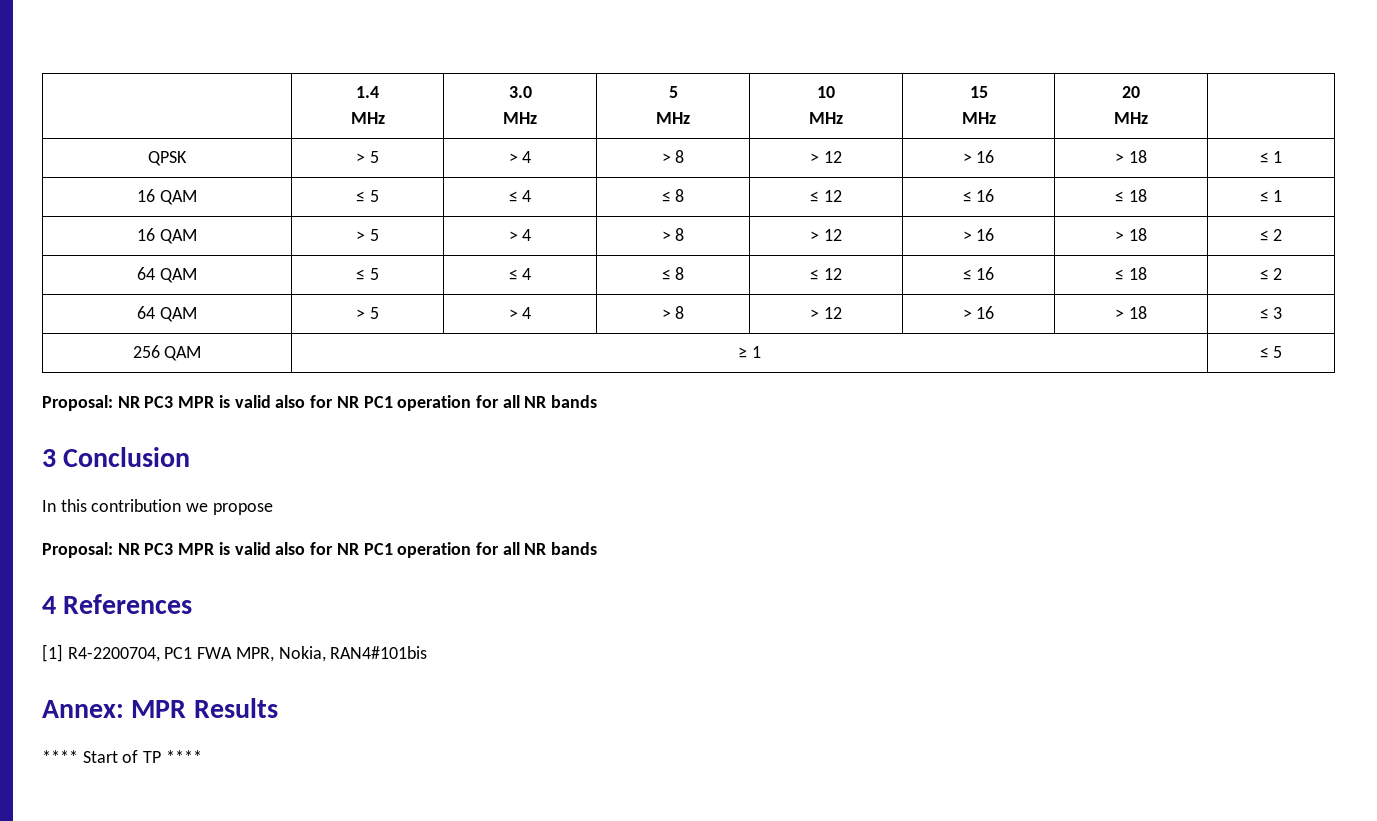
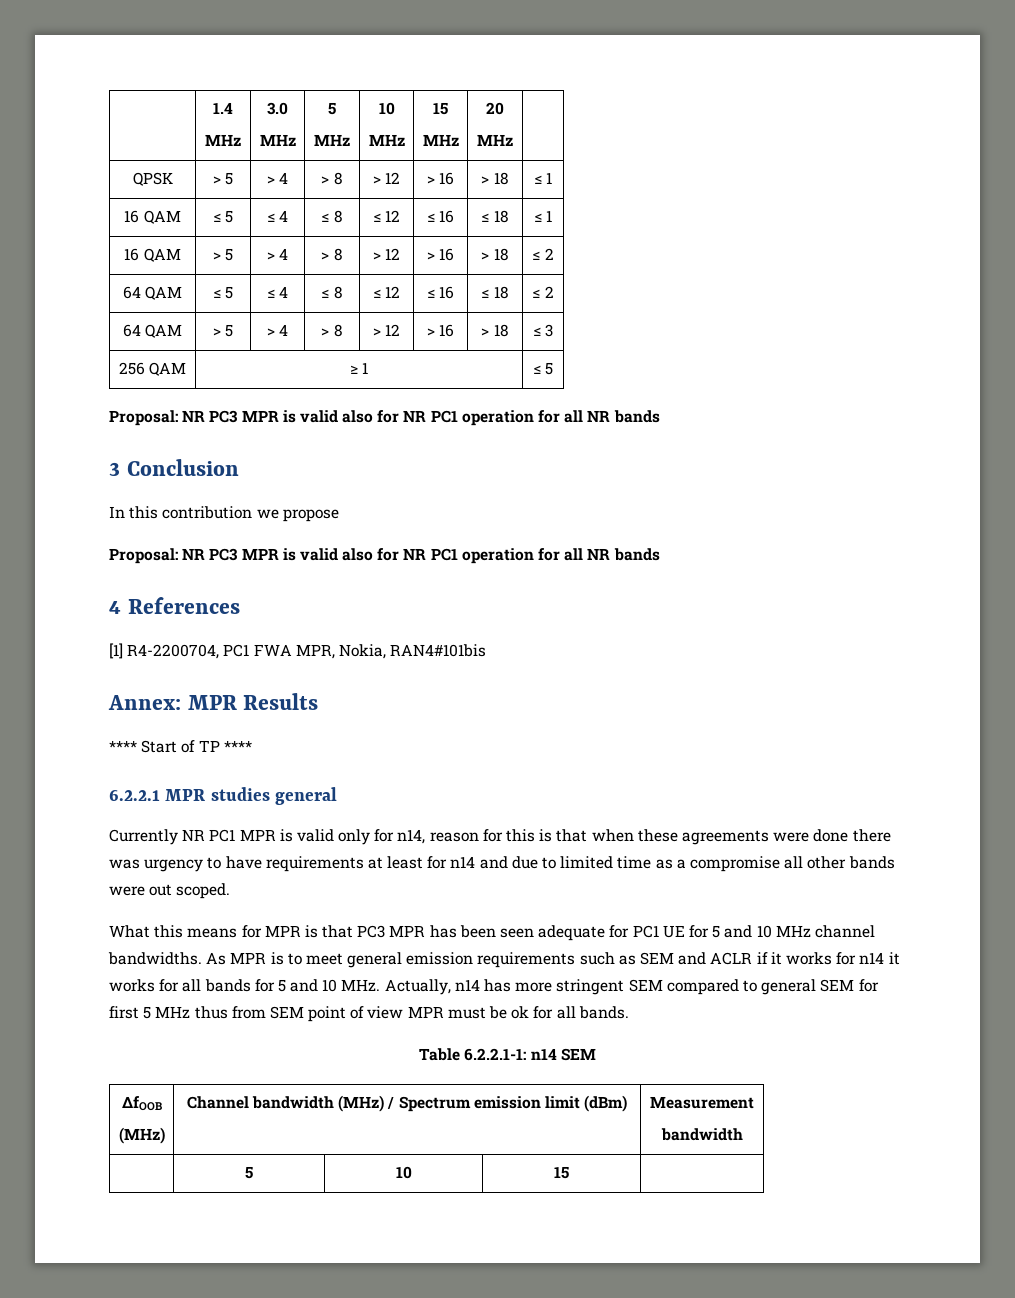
+ 6.2.2.1 MPR studies general
+ Currently NR PC1 MPR is valid only for n14, reason for this is that when these agreements were done there was urgency to have requirements at least for n14 and due to limited time as a compromise all other bands were out scoped.
+ What this means for MPR is that PC3 MPR has been seen adequate for PC1 UE for 5 and 10 MHz channel bandwidths. As MPR is to meet general emission requirements such as SEM and ACLR if it works for n14 it works for all bands for 5 and 10 MHz. Actually, n14 has more stringent SEM compared to general SEM for first 5 MHz thus from SEM point of view MPR must be ok for all bands.
+ Table 6.2.2.1-1: n14 SEM
+ ΔfOOB
+ (MHz) | Channel bandwidth (MHz) / Spectrum emission limit (dBm) | Measurement
+ bandwidth
+ | 5 | 10 | 15 |

